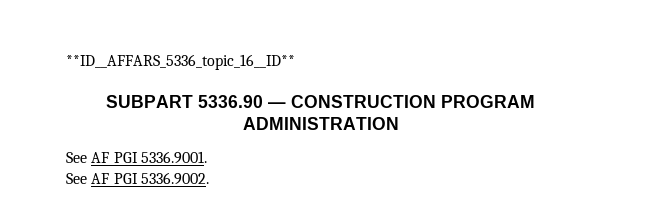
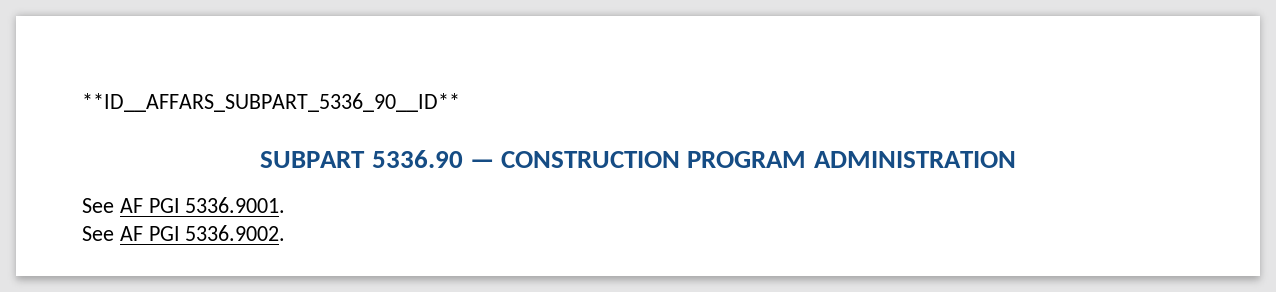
- **ID__AFFARS_5336_topic_16__ID**
+ **ID__AFFARS_SUBPART_5336_90__ID**

